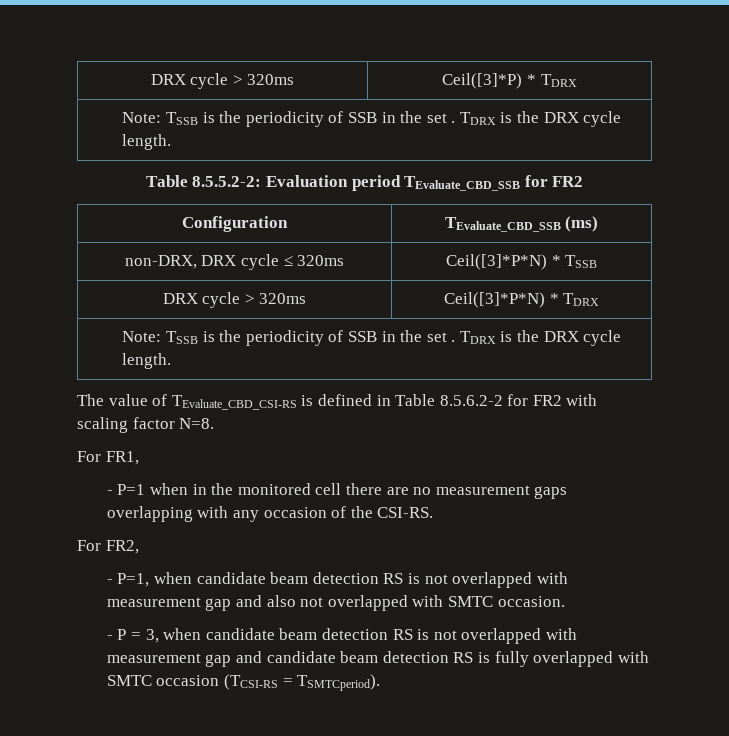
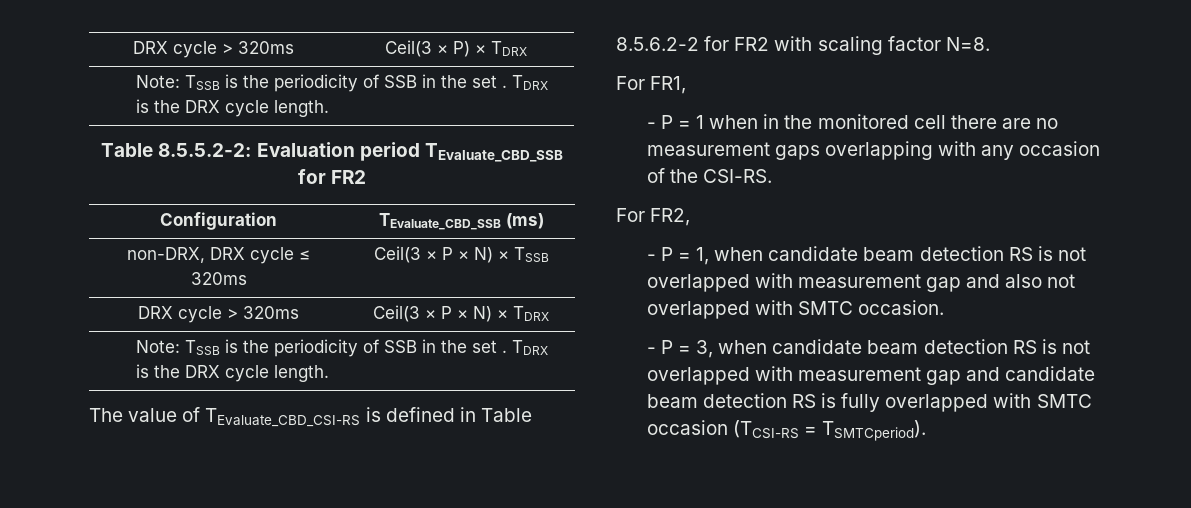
- DRX cycle > 320ms | Ceil([3]*P) * TDRX
+ DRX cycle > 320ms | Ceil(3 × P) × TDRX
- non-DRX, DRX cycle ≤ 320ms | Ceil([3]*P*N) * TSSB
+ non-DRX, DRX cycle ≤ 320ms | Ceil(3 × P × N) × TSSB
- DRX cycle > 320ms | Ceil([3]*P*N) * TDRX
+ DRX cycle > 320ms | Ceil(3 × P × N) × TDRX
- - P=1 when in the monitored cell there are no measurement gaps overlapping with any occasion of the CSI-RS.
+ - P = 1 when in the monitored cell there are no measurement gaps overlapping with any occasion of the CSI-RS.
- - P=1, when candidate beam detection RS is not overlapped with measurement gap and also not overlapped with SMTC occasion.
+ - P = 1, when candidate beam detection RS is not overlapped with measurement gap and also not overlapped with SMTC occasion.

